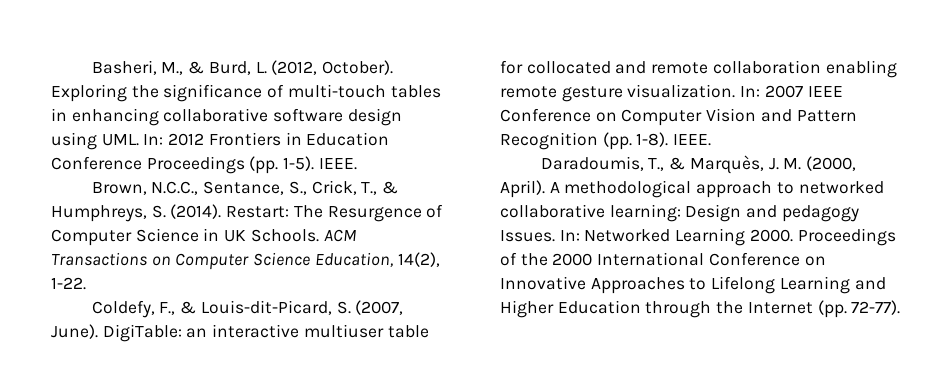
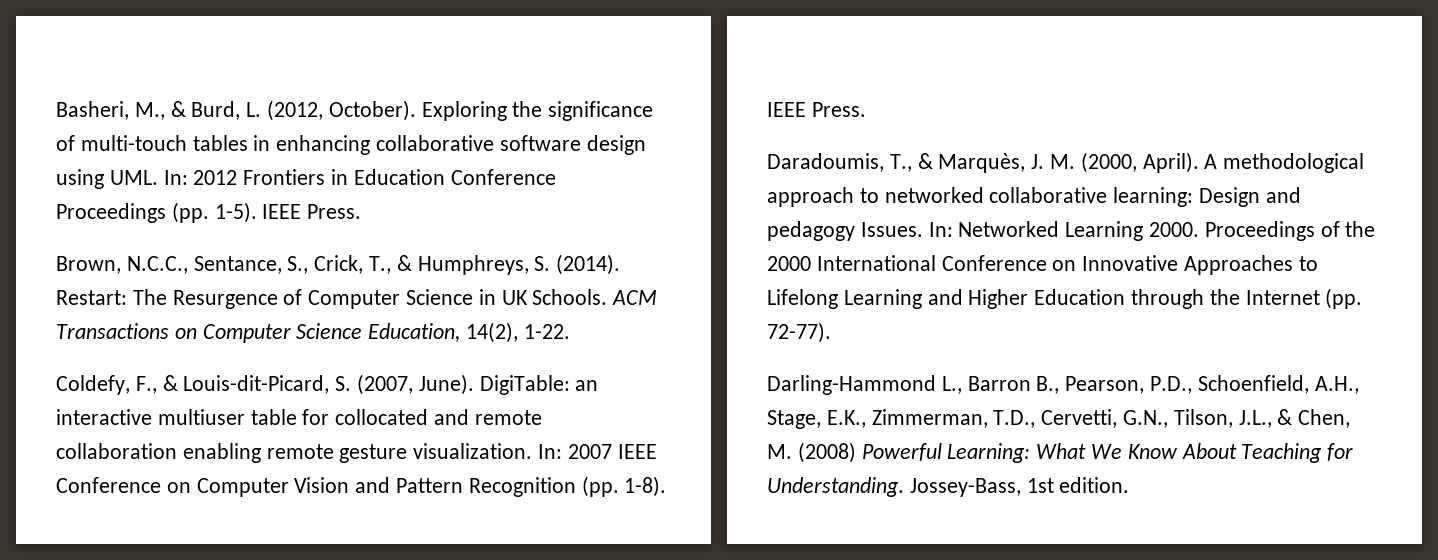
- Exploring the significance of multi-touch tables in enhancing collaborative software design using UML. In: 2012 Frontiers in Education Conference Proceedings (pp. 1-5). IEEE.
+ Exploring the significance of multi-touch tables in enhancing collaborative software design using UML. In: 2012 Frontiers in Education Conference Proceedings (pp. 1-5). IEEE Press.
- In: 2007 IEEE Conference on Computer Vision and Pattern Recognition (pp. 1-8). IEEE.
+ In: 2007 IEEE Conference on Computer Vision and Pattern Recognition (pp. 1-8). IEEE Press.
+ Darling-Hammond L., Barron B., Pearson, P.D., Schoenfield, A.H., Stage, E.K., Zimmerman, T.D., Cervetti, G.N., Tilson, J.L., & Chen, M. (2008) Powerful Learning: What We Know About Teaching for Understanding. Jossey-Bass, 1st edition.

